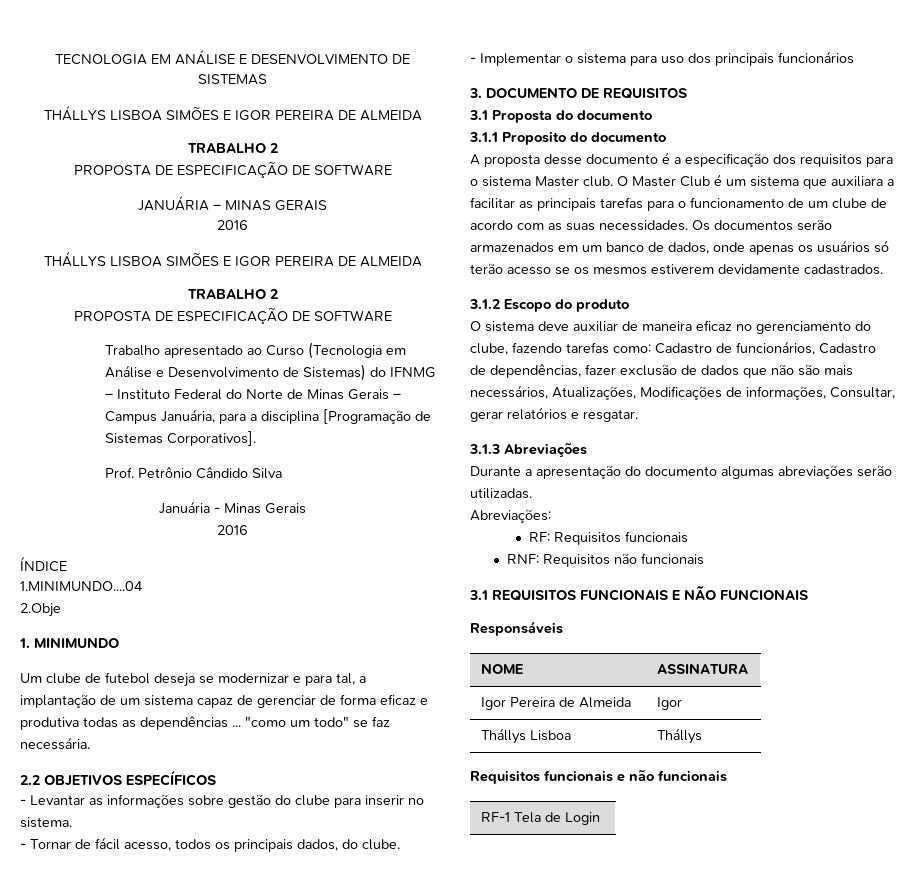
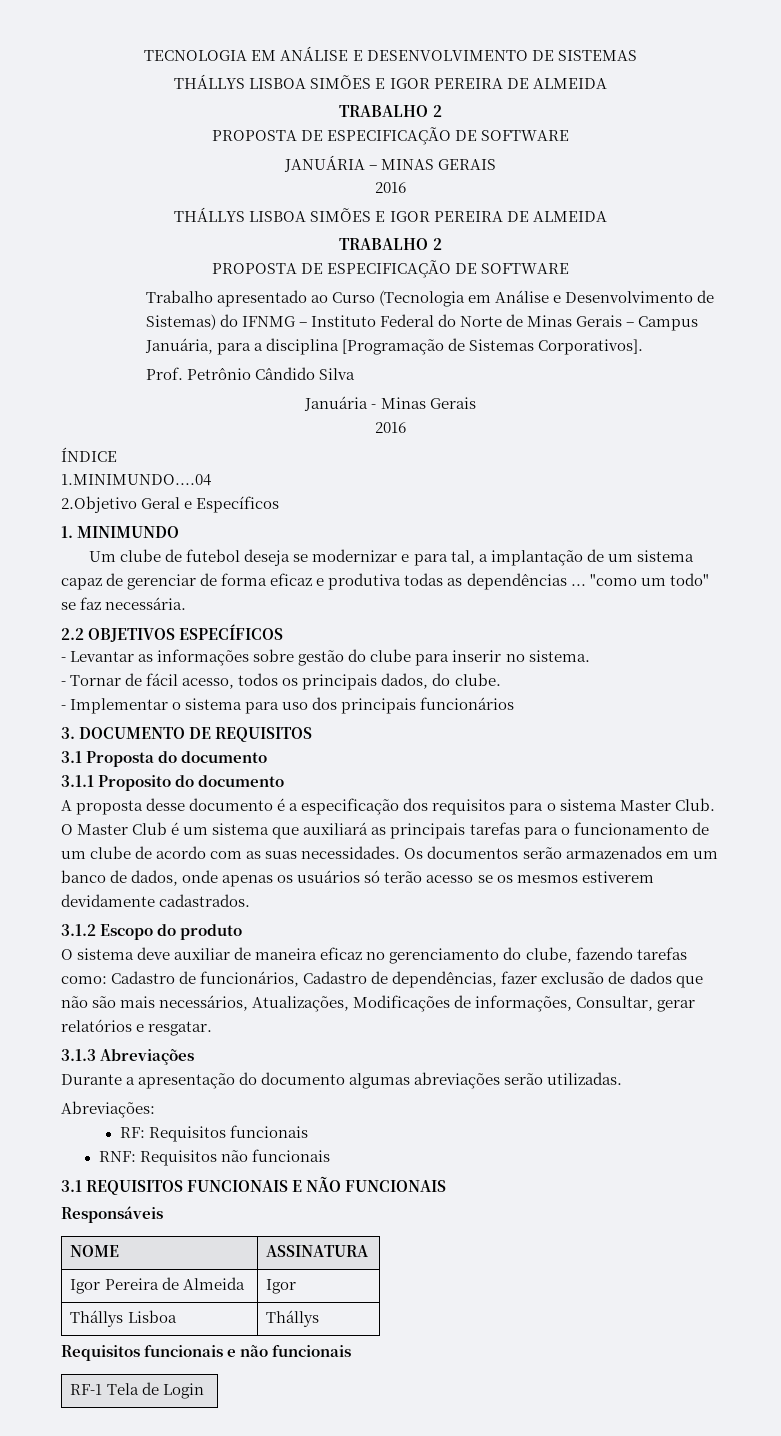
- 2.Obje
+ 2.Objetivo Geral e Específicos
- A proposta desse documento é a especificação dos requisitos para o sistema Master club.
+ A proposta desse documento é a especificação dos requisitos para o sistema Master Club.
- O Master Club é um sistema que auxiliara a facilitar as principais tarefas para o funcionamento de um clube de acordo com as suas necessidades.
+ O Master Club é um sistema que auxiliará as principais tarefas para o funcionamento de um clube de acordo com as suas necessidades.

